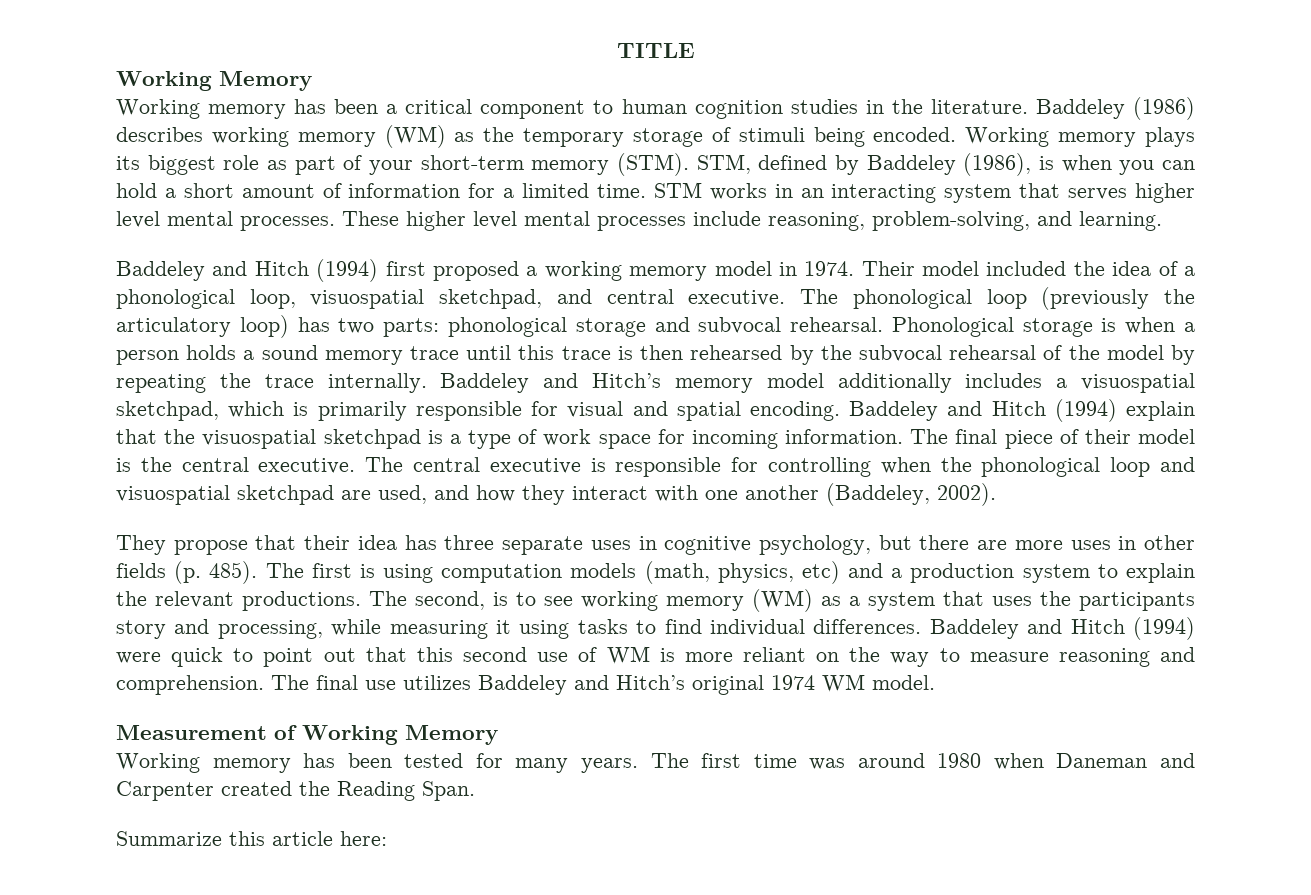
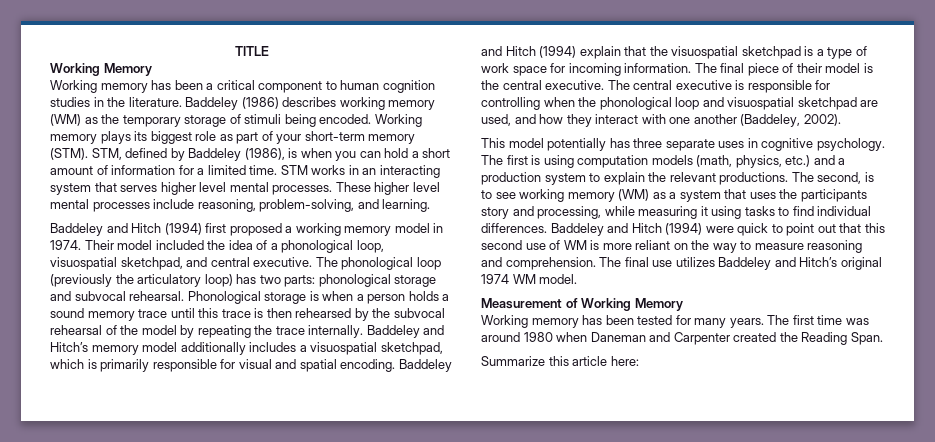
- They propose that their idea has three separate uses in cognitive psychology, but there are more uses in other fields (p. 485).
+ This model potentially has three separate uses in cognitive psychology.
- The first is using computation models (math, physics, etc) and a production system to explain the relevant productions.
+ The first is using computation models (math, physics, etc.) and a production system to explain the relevant productions.

